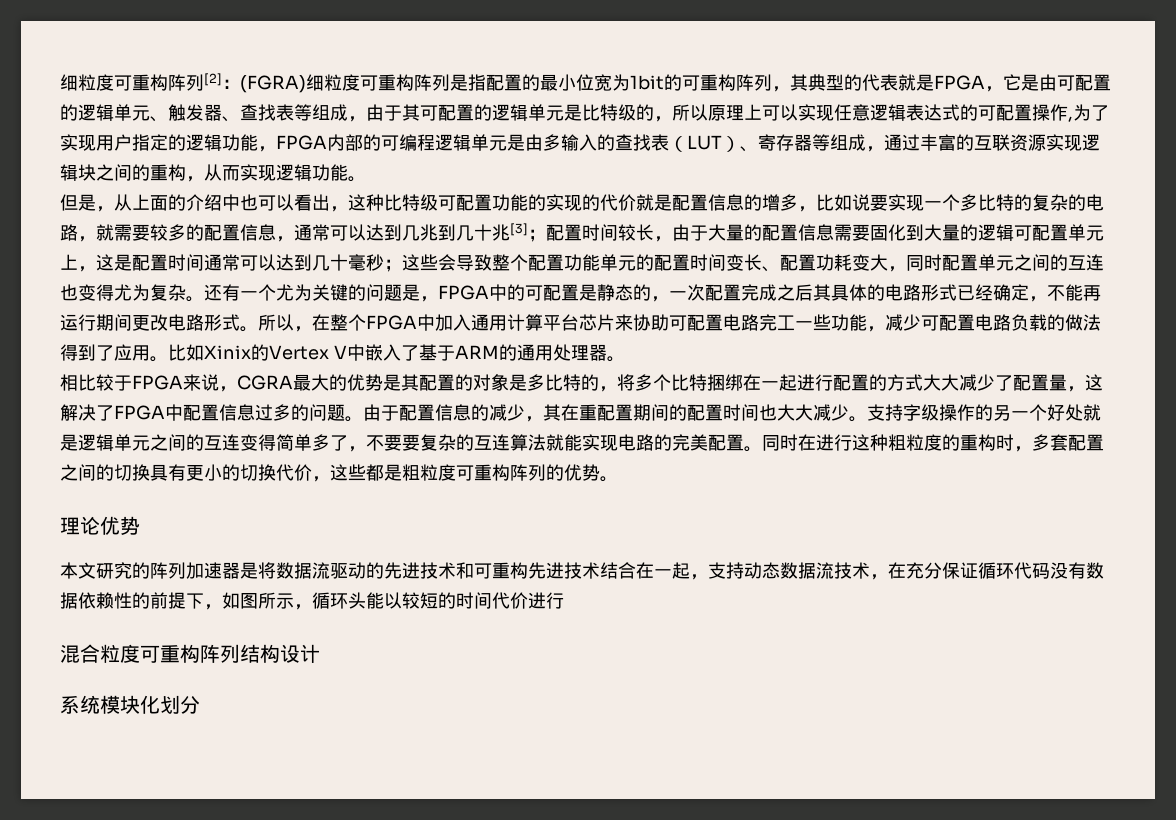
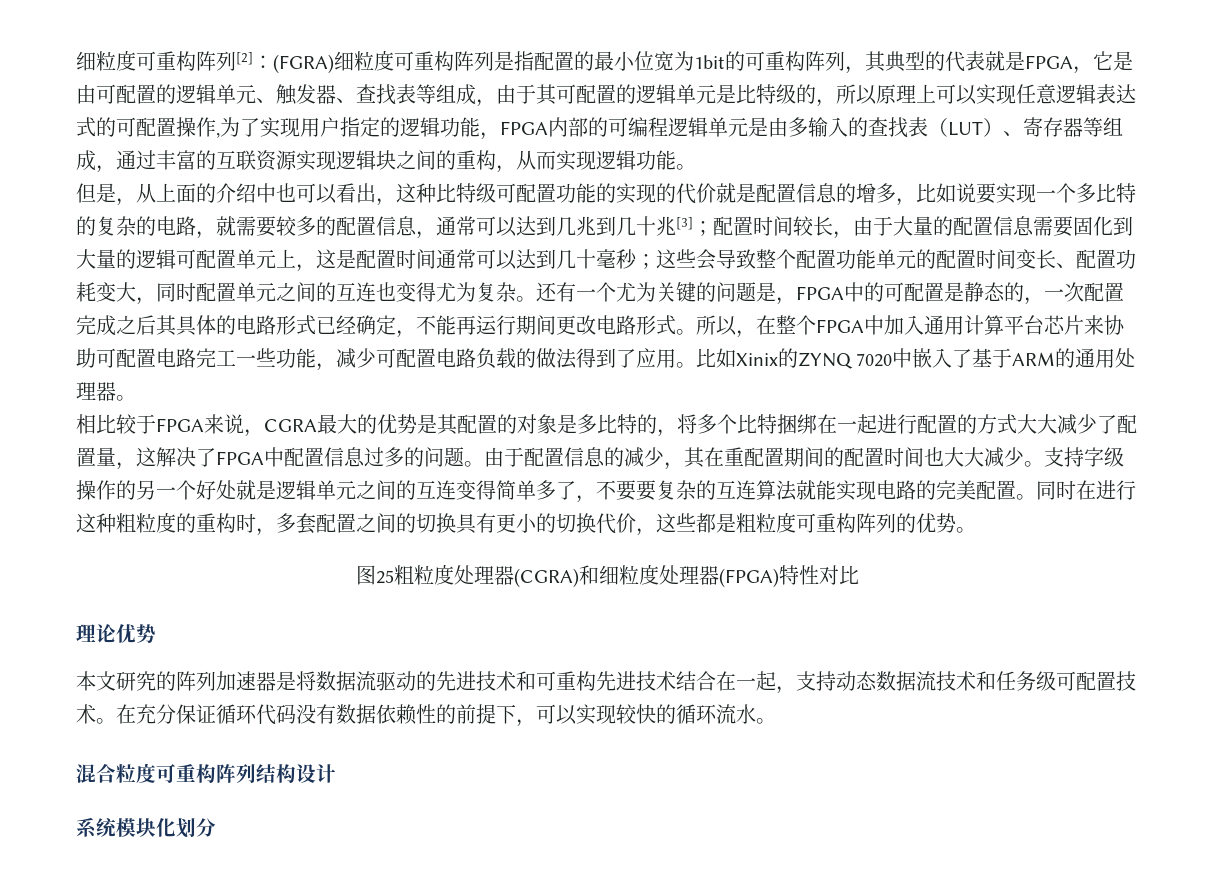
- 比如Xinix的Vertex V中嵌入了基于ARM的通用处理器。
+ 比如Xinix的ZYNQ 7020中嵌入了基于ARM的通用处理器。
+ 图25粗粒度处理器(CGRA)和细粒度处理器(FPGA)特性对比
- 本文研究的阵列加速器是将数据流驱动的先进技术和可重构先进技术结合在一起，支持动态数据流技术，在充分保证循环代码没有数据依赖性的前提下，如图所示，循环头能以较短的时间代价进行
+ 本文研究的阵列加速器是将数据流驱动的先进技术和可重构先进技术结合在一起，支持动态数据流技术和任务级可配置技术。在充分保证循环代码没有数据依赖性的前提下，可以实现较快的循环流水。

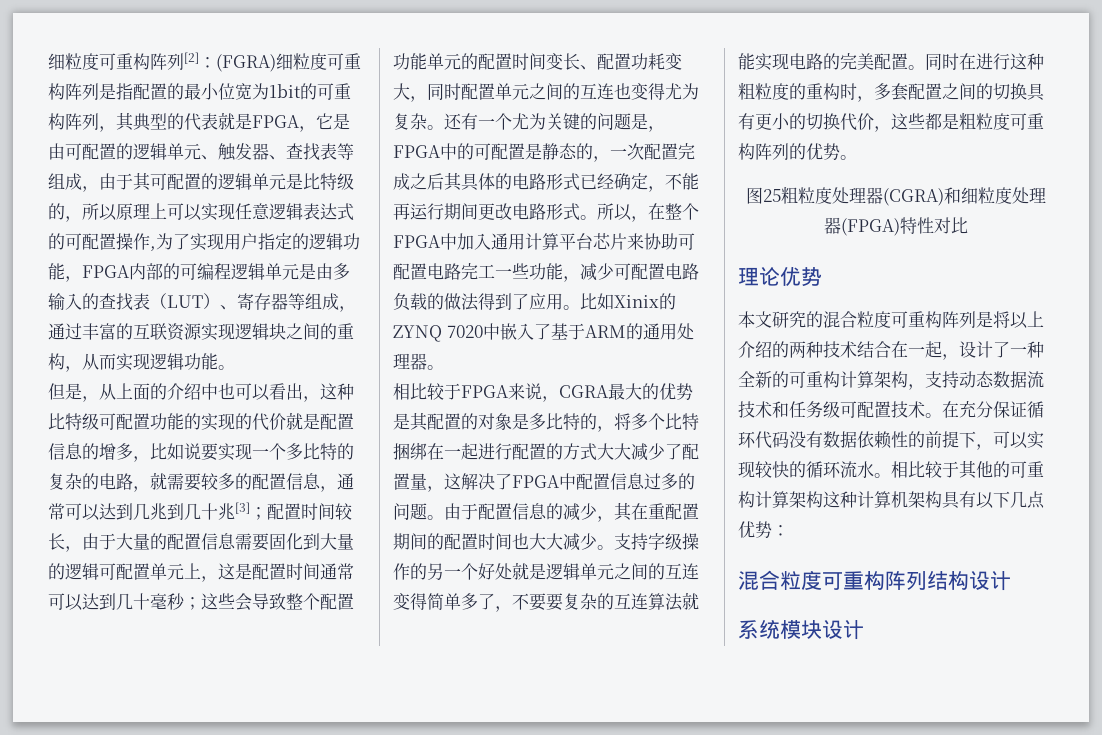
- 本文研究的阵列加速器是将数据流驱动的先进技术和可重构先进技术结合在一起，支持动态数据流技术和任务级可配置技术。
+ 本文研究的混合粒度可重构阵列是将以上介绍的两种技术结合在一起，设计了一种全新的可重构计算架构，支持动态数据流技术和任务级可配置技术。
+ 相比较于其他的可重构计算架构这种计算机架构具有以下几点优势：
- 系统模块化划分
+ 系统模块设计

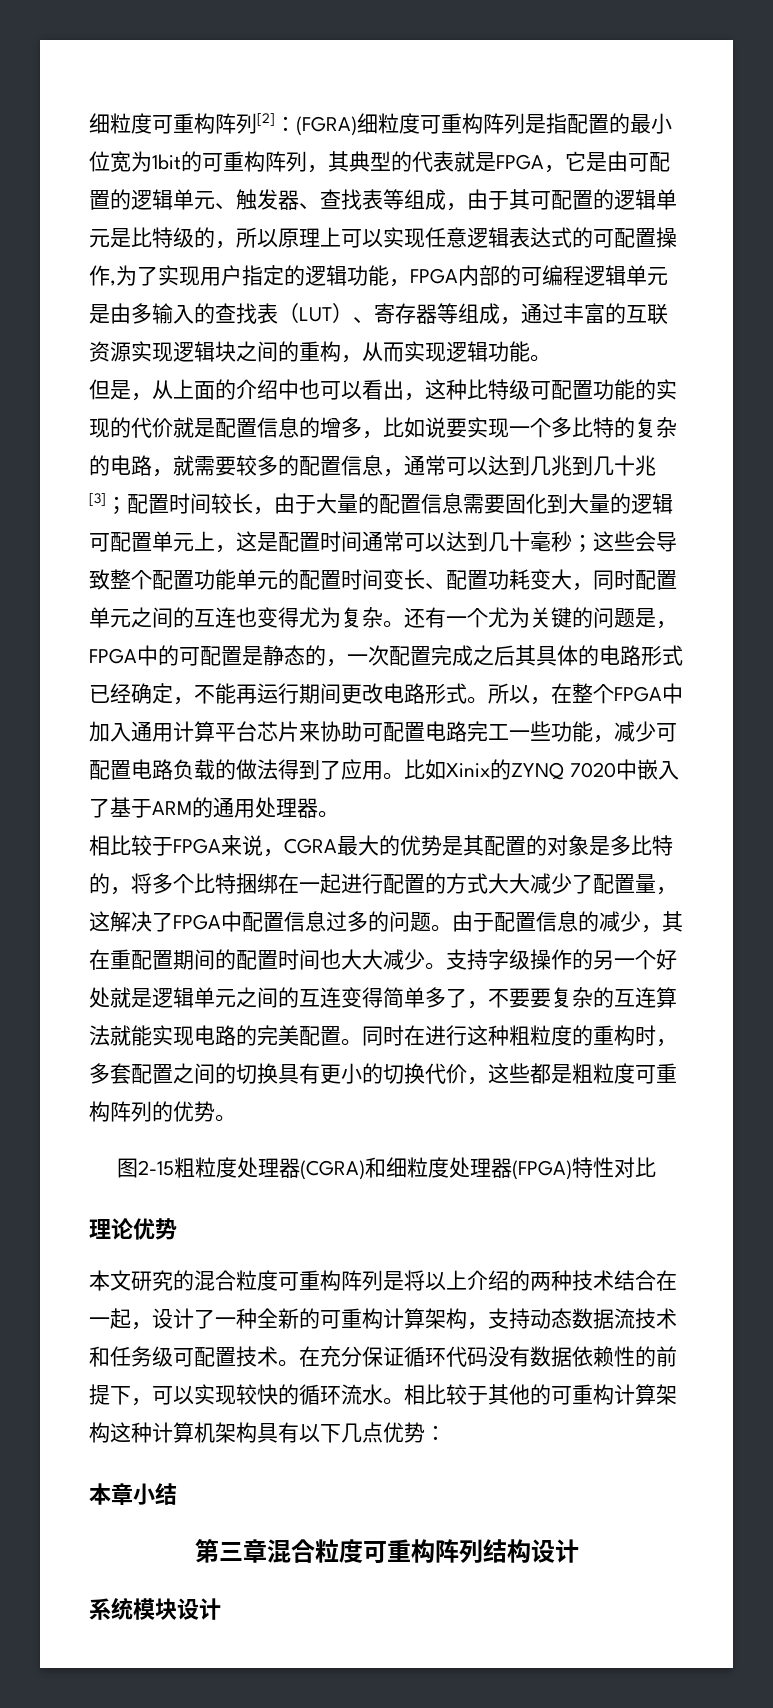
- 图25粗粒度处理器(CGRA)和细粒度处理器(FPGA)特性对比
+ 图2-15粗粒度处理器(CGRA)和细粒度处理器(FPGA)特性对比
- 混合粒度可重构阵列结构设计
+ 本章小结
+ 第三章混合粒度可重构阵列结构设计

